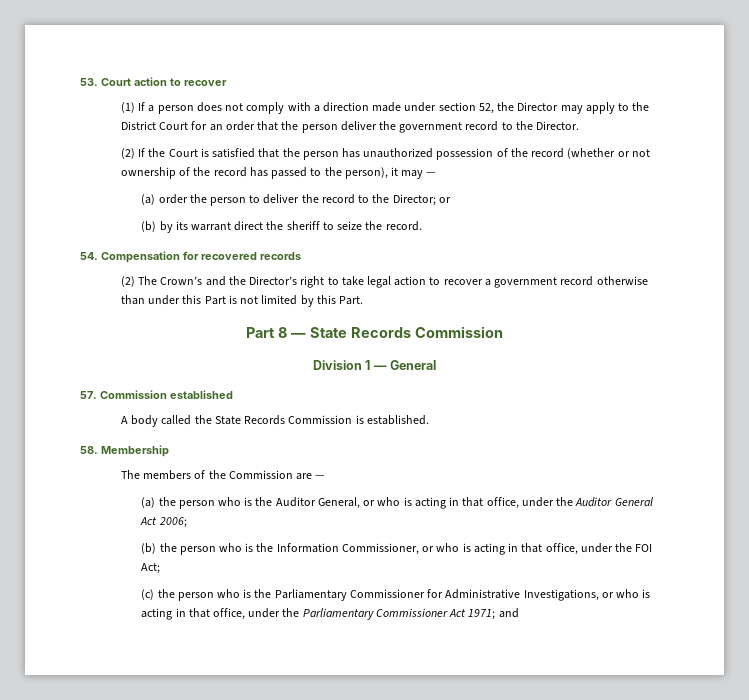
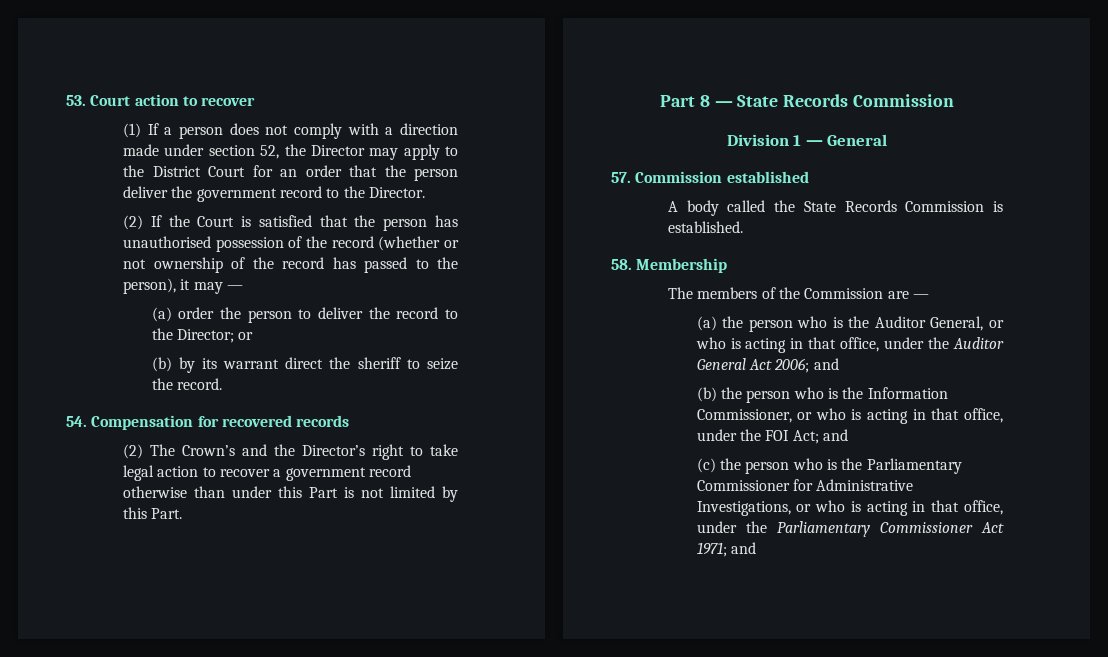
- (2) If the Court is satisfied that the person has unauthorized possession of the record (whether or not ownership of the record has passed to the person), it may —
+ (2) If the Court is satisfied that the person has unauthorised possession of the record (whether or not ownership of the record has passed to the person), it may —
- (a) the person who is the Auditor General, or who is acting in that office, under the Auditor General Act 2006;
+ (a) the person who is the Auditor General, or who is acting in that office, under the Auditor General Act 2006; and
- (b) the person who is the Information Commissioner, or who is acting in that office, under the FOI Act;
+ (b) the person who is the Information Commissioner, or who is acting in that office, under the FOI Act; and

